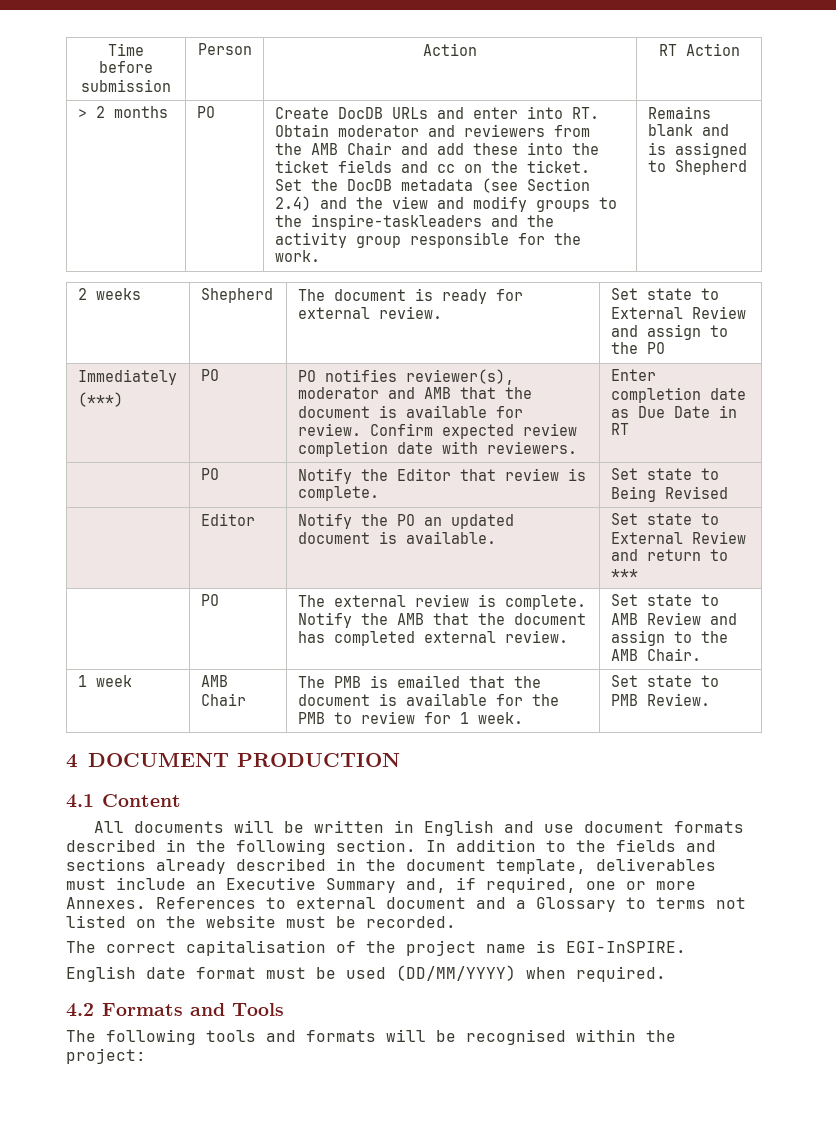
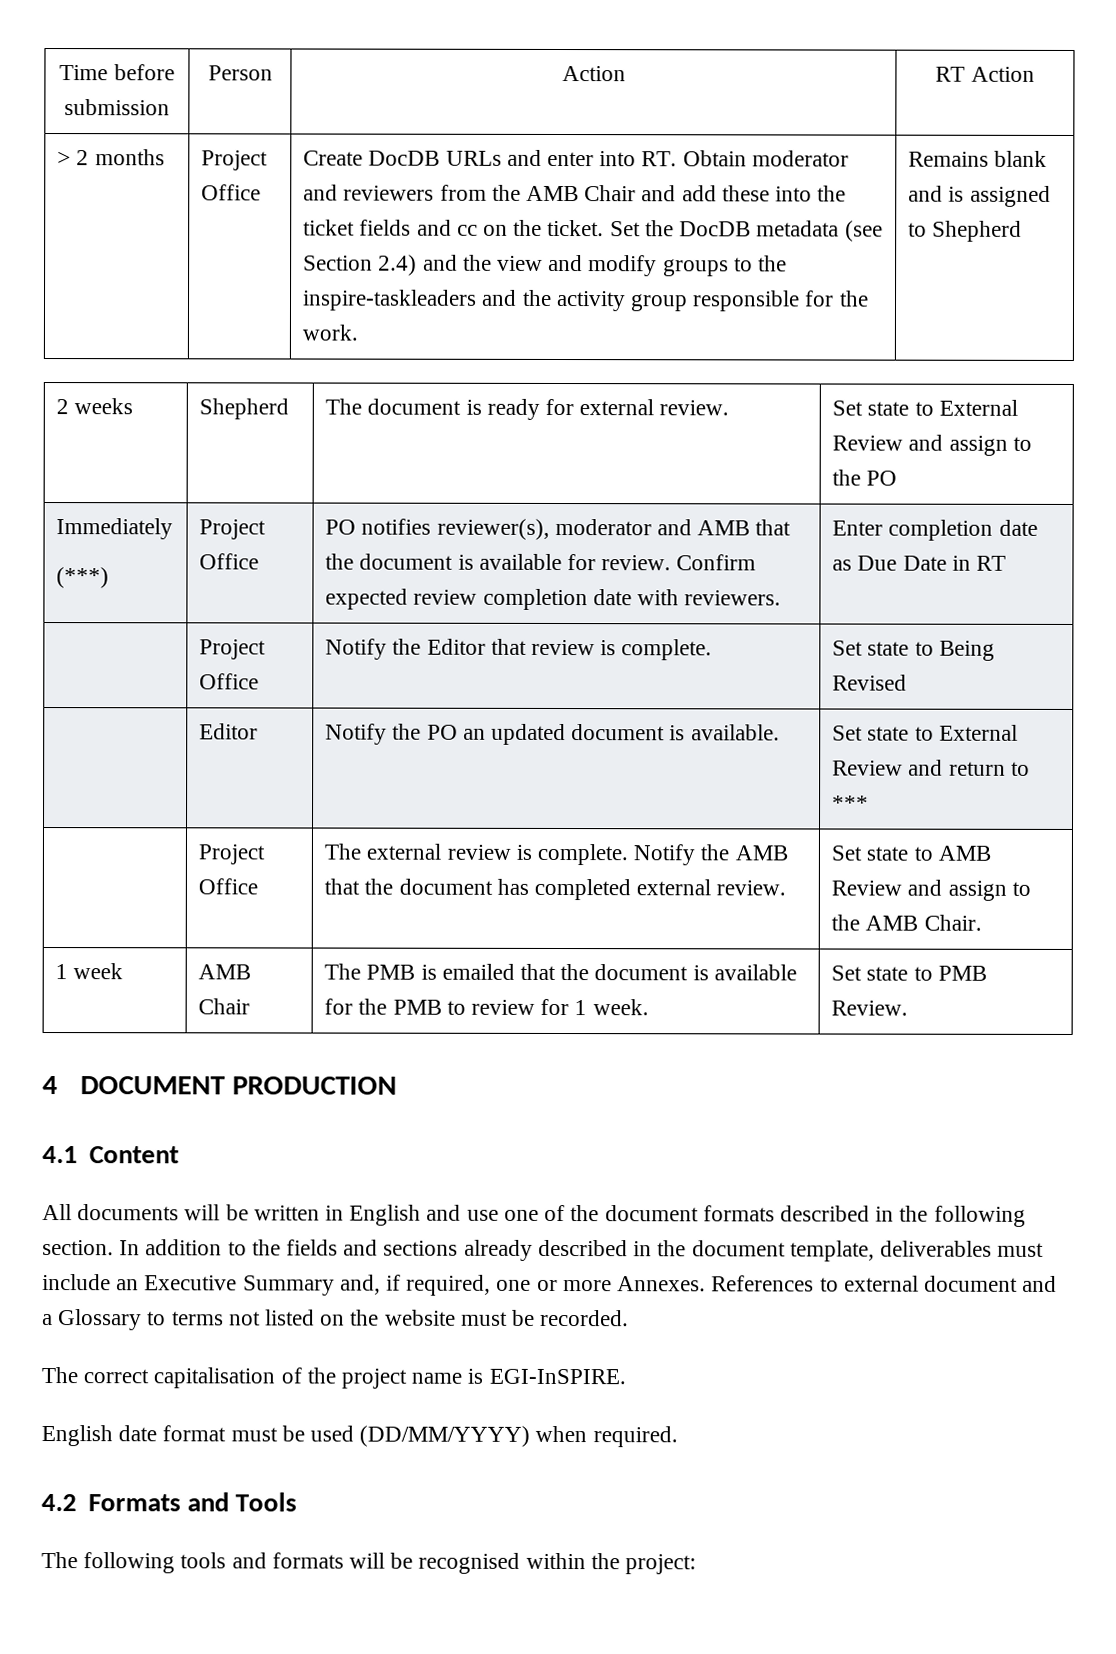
- > 2 months | PO
+ > 2 months | Project Office
  Immediately
- (***) | PO | PO notifies reviewer(s), moderator and AMB that the document is available for review. Confirm expected review completion date with reviewers. | Enter completion date as Due Date in RT
+ (***) | Project Office | PO notifies reviewer(s), moderator and AMB that the document is available for review. Confirm expected review completion date with reviewers. | Enter completion date as Due Date in RT
- | PO | Notify the Editor that review is complete. | Set state to Being Revised
+ | Project Office | Notify the Editor that review is complete. | Set state to Being Revised
- | PO | The external review is complete. Notify the AMB that the document has completed external review. | Set state to AMB Review and assign to the AMB Chair.
+ | Project Office | The external review is complete. Notify the AMB that the document has completed external review. | Set state to AMB Review and assign to the AMB Chair.
- All documents will be written in English and use document formats described in the following section.
+ All documents will be written in English and use one of the document formats described in the following section.

